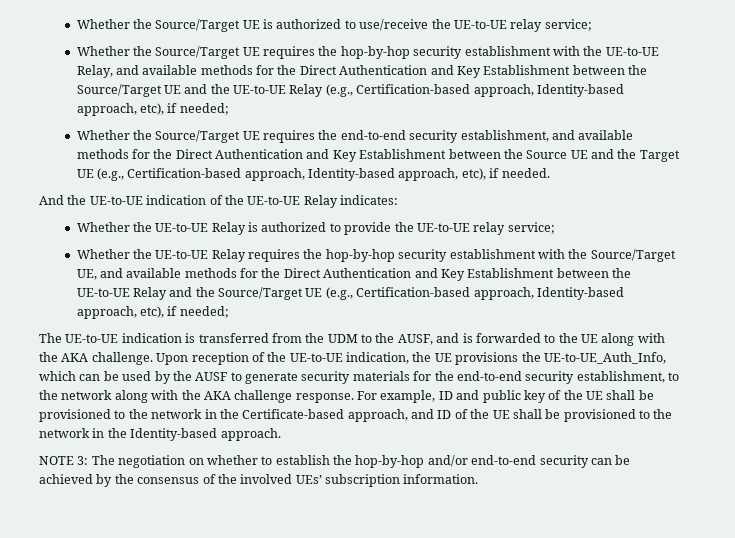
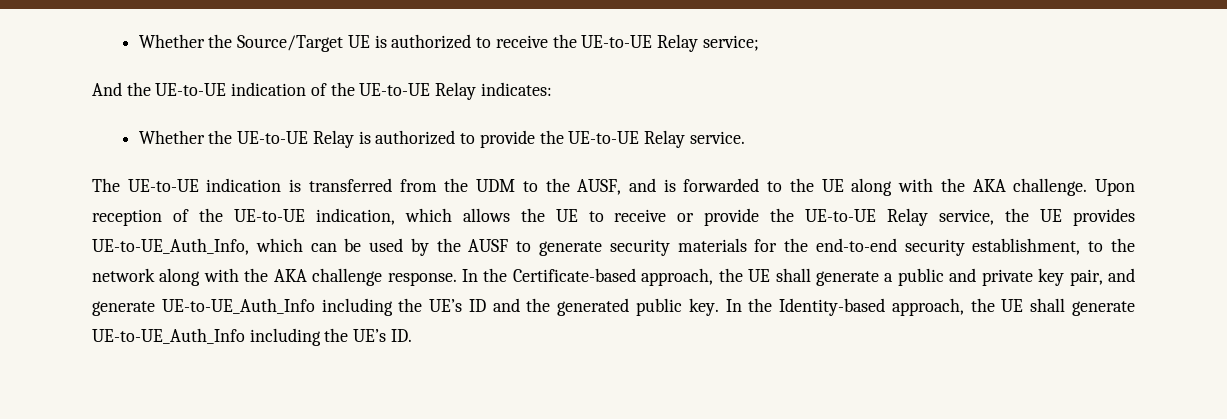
- Whether the Source/Target UE is authorized to use/receive the UE-to-UE relay service;
- Whether the Source/Target UE requires the hop-by-hop security establishment with the UE-to-UE Relay, and available methods for the Direct Authentication and Key Establishment between the Source/Target UE and the UE-to-UE Relay (e.g., Certification-based approach, Identity-based approach, etc), if needed;
- Whether the Source/Target UE requires the end-to-end security establishment, and available methods for the Direct Authentication and Key Establishment between the Source UE and the Target UE (e.g., Certification-based approach, Identity-based approach, etc), if needed.
+ Whether the Source/Target UE is authorized to receive the UE-to-UE Relay service;
- Whether the UE-to-UE Relay is authorized to provide the UE-to-UE relay service;
- Whether the UE-to-UE Relay requires the hop-by-hop security establishment with the Source/Target UE, and available methods for the Direct Authentication and Key Establishment between the UE-to-UE Relay and the Source/Target UE (e.g., Certification-based approach, Identity-based approach, etc), if needed;
+ Whether the UE-to-UE Relay is authorized to provide the UE-to-UE Relay service.
- Upon reception of the UE-to-UE indication, the UE provisions the UE-to-UE_Auth_Info, which can be used by the AUSF to generate security materials for the end-to-end security establishment, to the network along with the AKA challenge response.
+ Upon reception of the UE-to-UE indication, which allows the UE to receive or provide the UE-to-UE Relay service, the UE provides UE-to-UE_Auth_Info, which can be used by the AUSF to generate security materials for the end-to-end security establishment, to the network along with the AKA challenge response.
- For example, ID and public key of the UE shall be provisioned to the network in the Certificate-based approach, and ID of the UE shall be provisioned to the network in the Identity-based approach.
- NOTE 3: The negotiation on whether to establish the hop-by-hop and/or end-to-end security can be achieved by the consensus of the involved UEs’ subscription information.
+ In the Certificate-based approach, the UE shall generate a public and private key pair, and generate UE-to-UE_Auth_Info including the UE’s ID and the generated public key. In the Identity-based approach, the UE shall generate UE-to-UE_Auth_Info including the UE’s ID.

